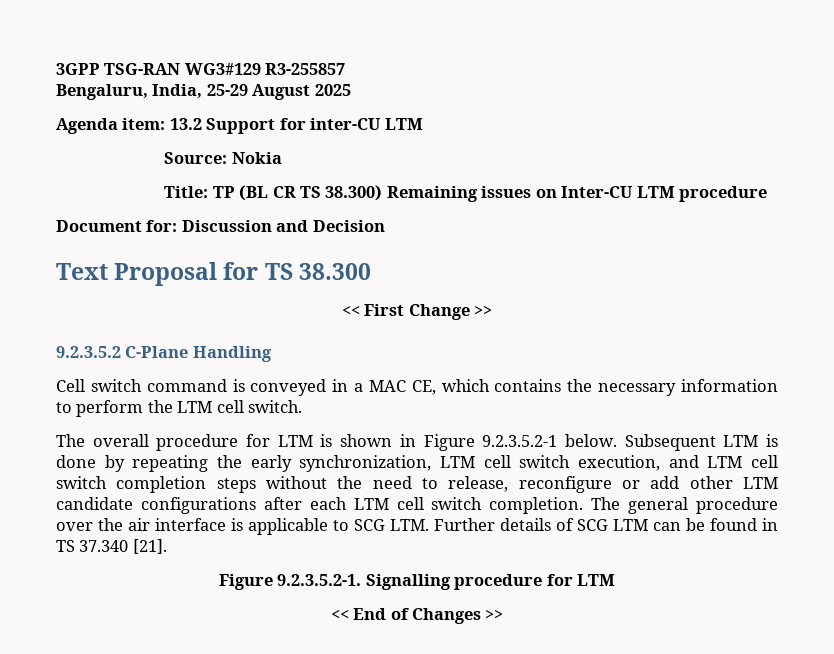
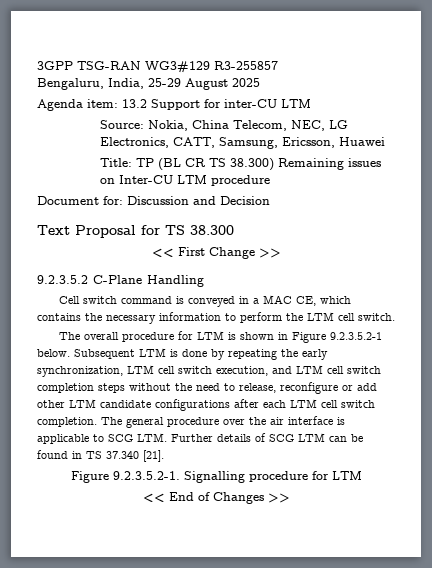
- Source: Nokia
+ Source: Nokia, China Telecom, NEC, LG Electronics, CATT, Samsung, Ericsson, Huawei

